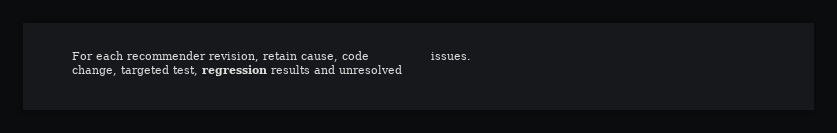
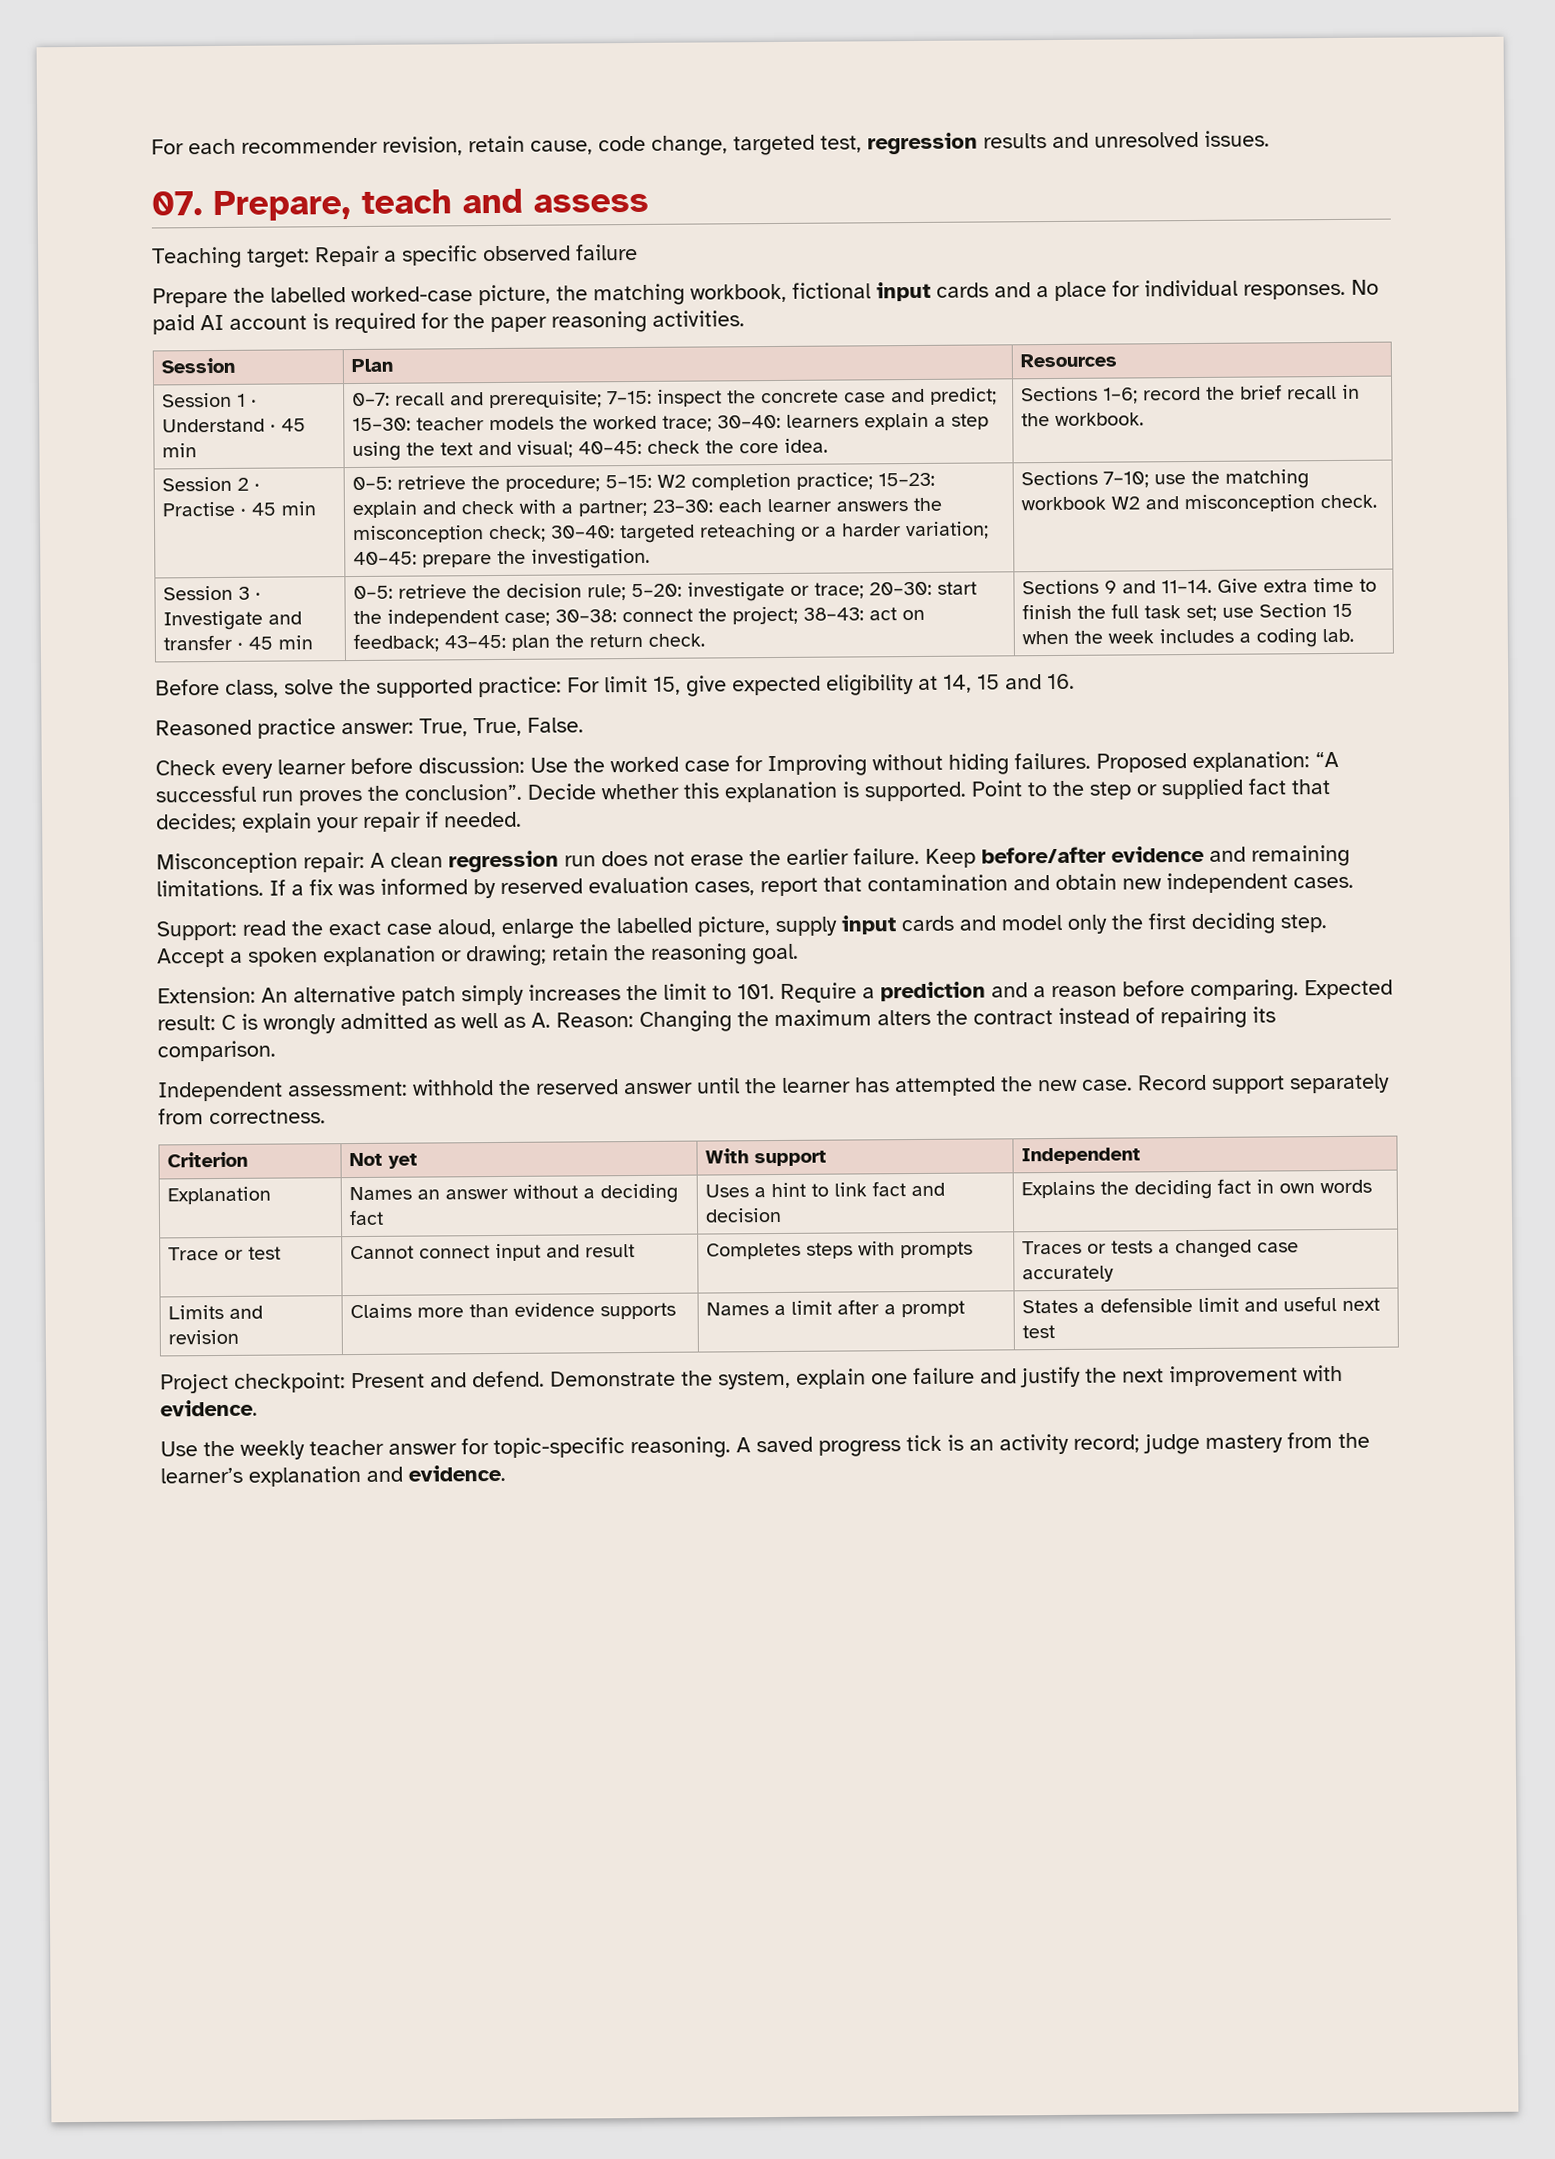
+ 07. Prepare, teach and assess
+ Teaching target: Repair a specific observed failure
+ Prepare the labelled worked-case picture, the matching workbook, fictional input cards and a place for individual responses. No paid AI account is required for the paper reasoning activities.
+ Session | Plan | Resources
+ Session 1 · Understand · 45 min | 0–7: recall and prerequisite; 7–15: inspect the concrete case and predict; 15–30: teacher models the worked trace; 30–40: learners explain a step using the text and visual; 40–45: check the core idea. | Sections 1–6; record the brief recall in the workbook.
+ Session 2 · Practise · 45 min | 0–5: retrieve the procedure; 5–15: W2 completion practice; 15–23: explain and check with a partner; 23–30: each learner answers the misconception check; 30–40: targeted reteaching or a harder variation; 40–45: prepare the investigation. | Sections 7–10; use the matching workbook W2 and misconception check.
+ Session 3 · Investigate and transfer · 45 min | 0–5: retrieve the decision rule; 5–20: investigate or trace; 20–30: start the independent case; 30–38: connect the project; 38–43: act on feedback; 43–45: plan the return check. | Sections 9 and 11–14. Give extra time to finish the full task set; use Section 15 when the week includes a coding lab.
+ Before class, solve the supported practice: For limit 15, give expected eligibility at 14, 15 and 16.
+ Reasoned practice answer: True, True, False.
+ Check every learner before discussion: Use the worked case for Improving without hiding failures. Proposed explanation: “A successful run proves the conclusion”. Decide whether this explanation is supported. Point to the step or supplied fact that decides; explain your repair if needed.
+ Misconception repair: A clean regression run does not erase the earlier failure. Keep before/after evidence and remaining limitations. If a fix was informed by reserved evaluation cases, report that contamination and obtain new independent cases.
+ Support: read the exact case aloud, enlarge the labelled picture, supply input cards and model only the first deciding step. Accept a spoken explanation or drawing; retain the reasoning goal.
+ Extension: An alternative patch simply increases the limit to 101. Require a prediction and a reason before comparing. Expected result: C is wrongly admitted as well as A. Reason: Changing the maximum alters the contract instead of repairing its comparison.
+ Independent assessment: withhold the reserved answer until the learner has attempted the new case. Record support separately from correctness.
+ Criterion | Not yet | With support | Independent
+ Explanation | Names an answer without a deciding fact | Uses a hint to link fact and decision | Explains the deciding fact in own words
+ Trace or test | Cannot connect input and result | Completes steps with prompts | Traces or tests a changed case accurately
+ Limits and revision | Claims more than evidence supports | Names a limit after a prompt | States a defensible limit and useful next test
+ Project checkpoint: Present and defend. Demonstrate the system, explain one failure and justify the next improvement with evidence.
+ Use the weekly teacher answer for topic-specific reasoning. A saved progress tick is an activity record; judge mastery from the learner’s explanation and evidence.

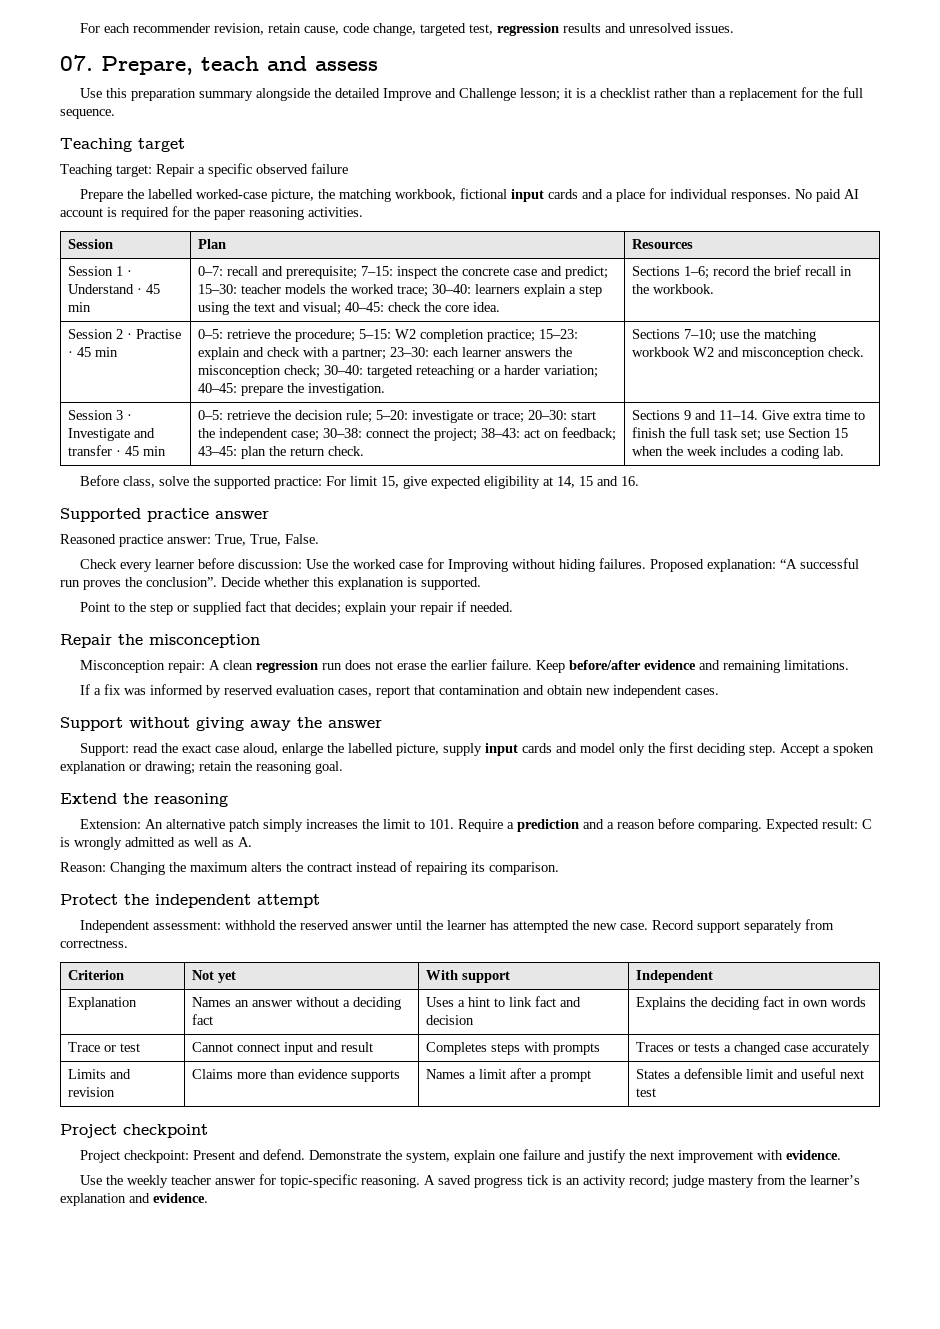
+ Use this preparation summary alongside the detailed Improve and Challenge lesson; it is a checklist rather than a replacement for the full sequence.
+ Teaching target
+ Supported practice answer
- Decide whether this explanation is supported. Point to the step or supplied fact that decides; explain your repair if needed.
+ Decide whether this explanation is supported.
+ Point to the step or supplied fact that decides; explain your repair if needed.
+ Repair the misconception
- Keep before/after evidence and remaining limitations. If a fix was informed by reserved evaluation cases, report that contamination and obtain new independent cases.
+ Keep before/after evidence and remaining limitations.
+ If a fix was informed by reserved evaluation cases, report that contamination and obtain new independent cases.
+ Support without giving away the answer
+ Extend the reasoning
- Expected result: C is wrongly admitted as well as A. Reason: Changing the maximum alters the contract instead of repairing its comparison.
+ Expected result: C is wrongly admitted as well as A.
+ Reason: Changing the maximum alters the contract instead of repairing its comparison.
+ Protect the independent attempt
+ Project checkpoint

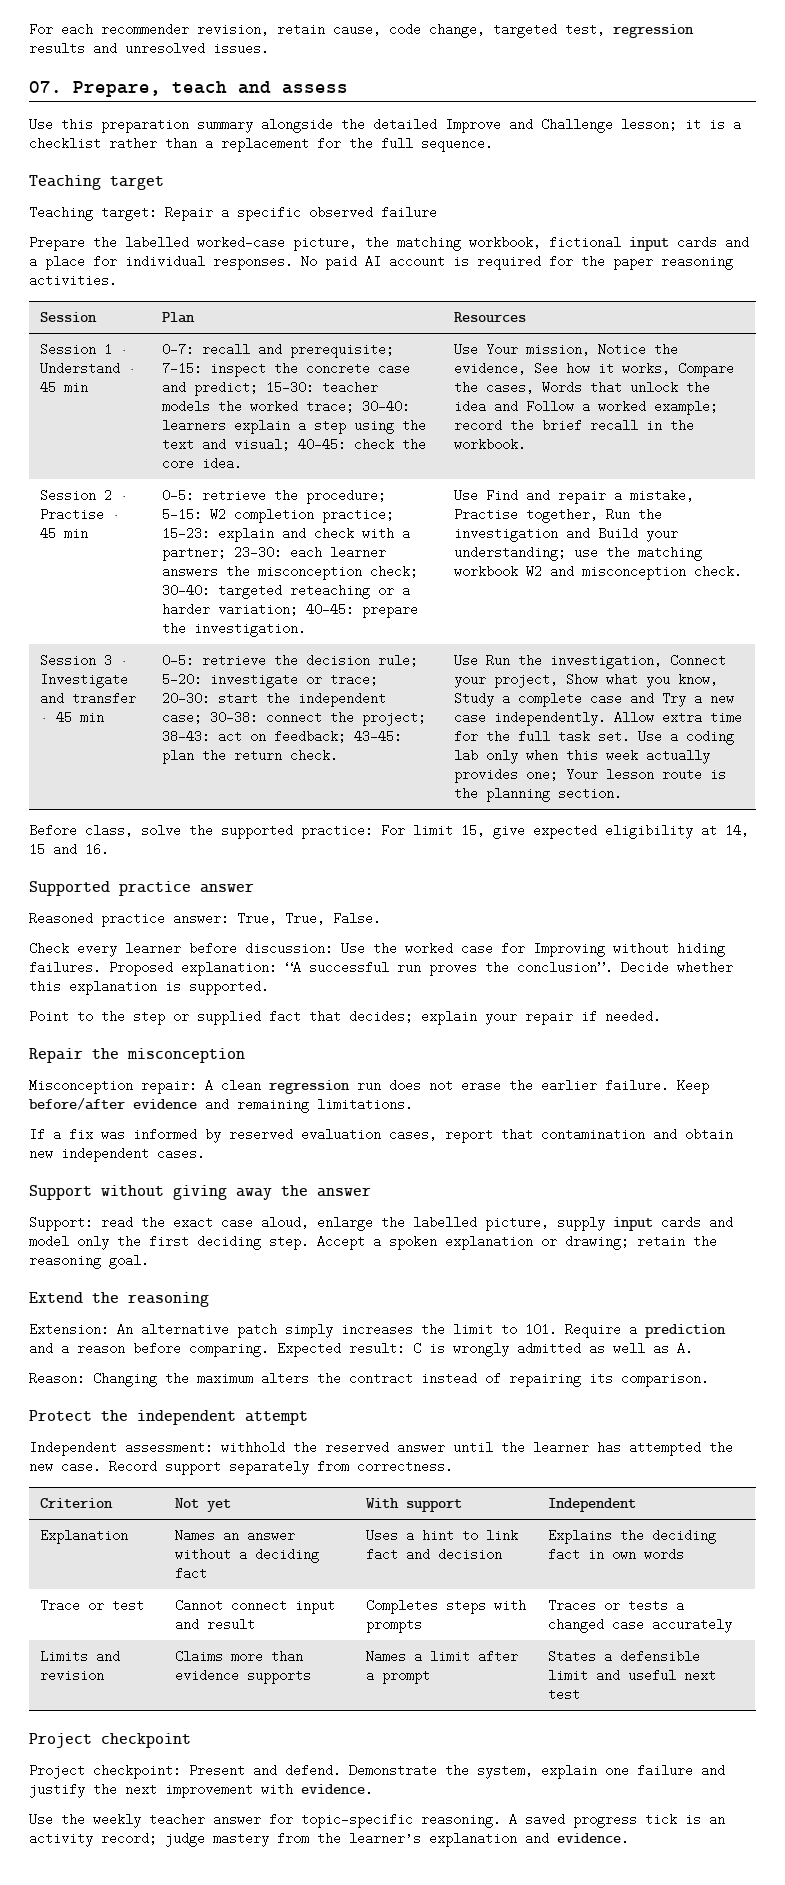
- Sections 1–6; record the brief recall in the workbook.
+ Use Your mission, Notice the evidence, See how it works, Compare the cases, Words that unlock the idea and Follow a worked example; record the brief recall in the workbook.
- Sections 7–10; use the matching workbook W2 and misconception check.
+ Use Find and repair a mistake, Practise together, Run the investigation and Build your understanding; use the matching workbook W2 and misconception check.
- Sections 9 and 11–14. Give extra time to finish the full task set; use Section 15 when the week includes a coding lab.
+ Use Run the investigation, Connect your project, Show what you know, Study a complete case and Try a new case independently. Allow extra time for the full task set. Use a coding lab only when this week actually provides one; Your lesson route is the planning section.

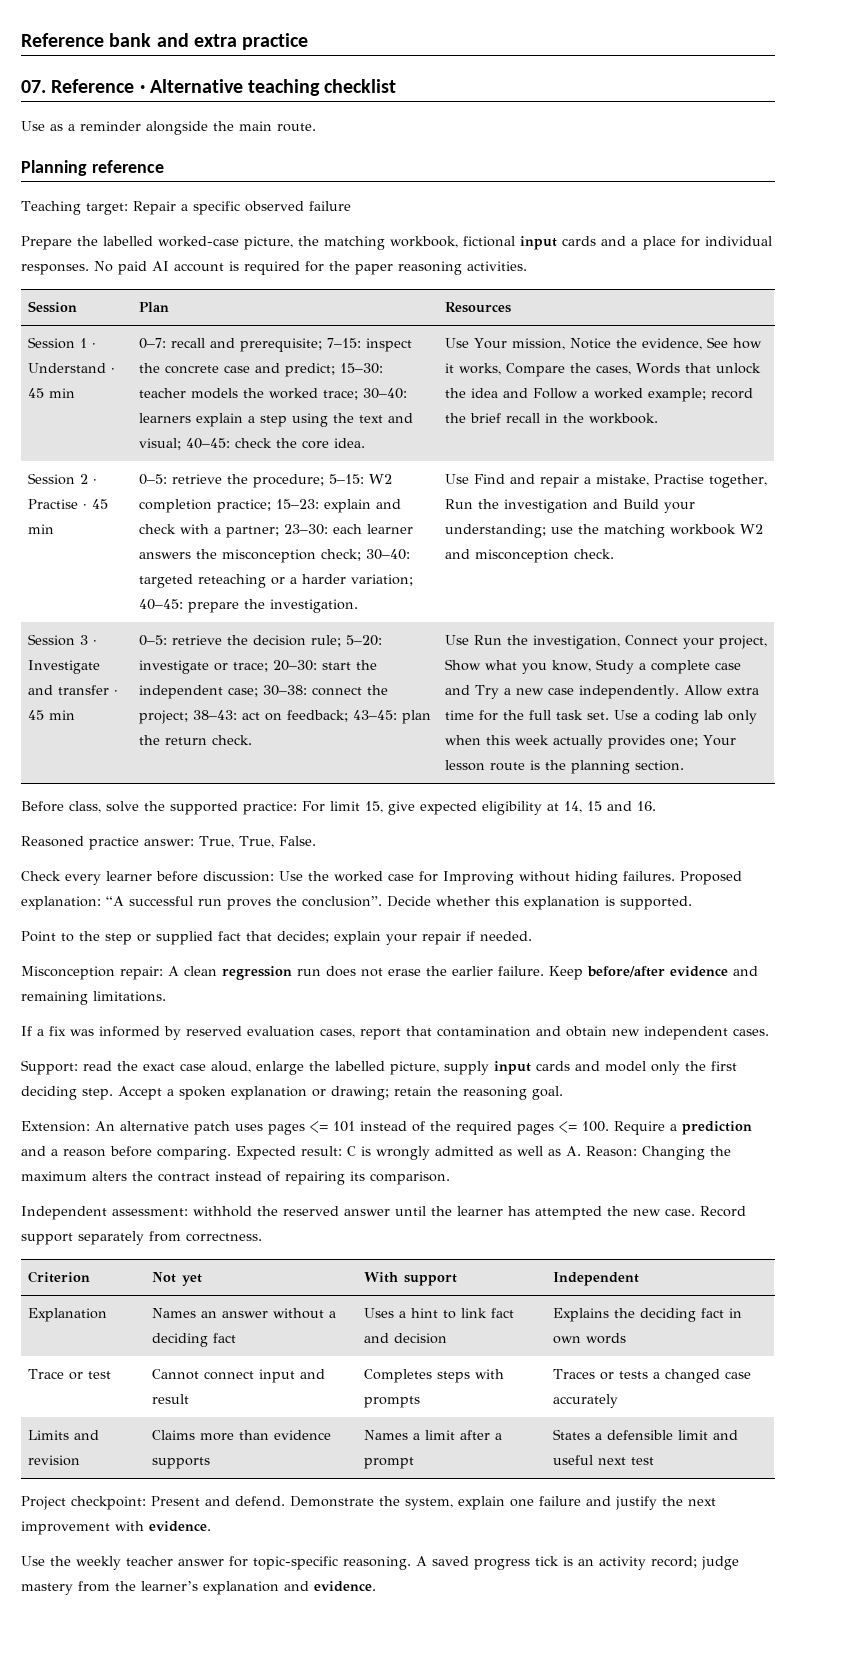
- For each recommender revision, retain cause, code change, targeted test, regression results and unresolved issues.
- 07. Prepare, teach and assess
- Use this preparation summary alongside the detailed Improve and Challenge lesson; it is a checklist rather than a replacement for the full sequence.
- Teaching target
+ Reference bank and extra practice
+ 07. Reference · Alternative teaching checklist
+ Use as a reminder alongside the main route.
+ Planning reference
- Supported practice answer
- Repair the misconception
- Support without giving away the answer
- Extend the reasoning
- Extension: An alternative patch simply increases the limit to 101. Require a prediction and a reason before comparing.
+ Extension: An alternative patch uses pages <= 101 instead of the required pages <= 100. Require a prediction and a reason before comparing.
- Expected result: C is wrongly admitted as well as A.
- Reason: Changing the maximum alters the contract instead of repairing its comparison.
+ Expected result: C is wrongly admitted as well as A. Reason: Changing the maximum alters the contract instead of repairing its comparison.
- Protect the independent attempt
- Project checkpoint

